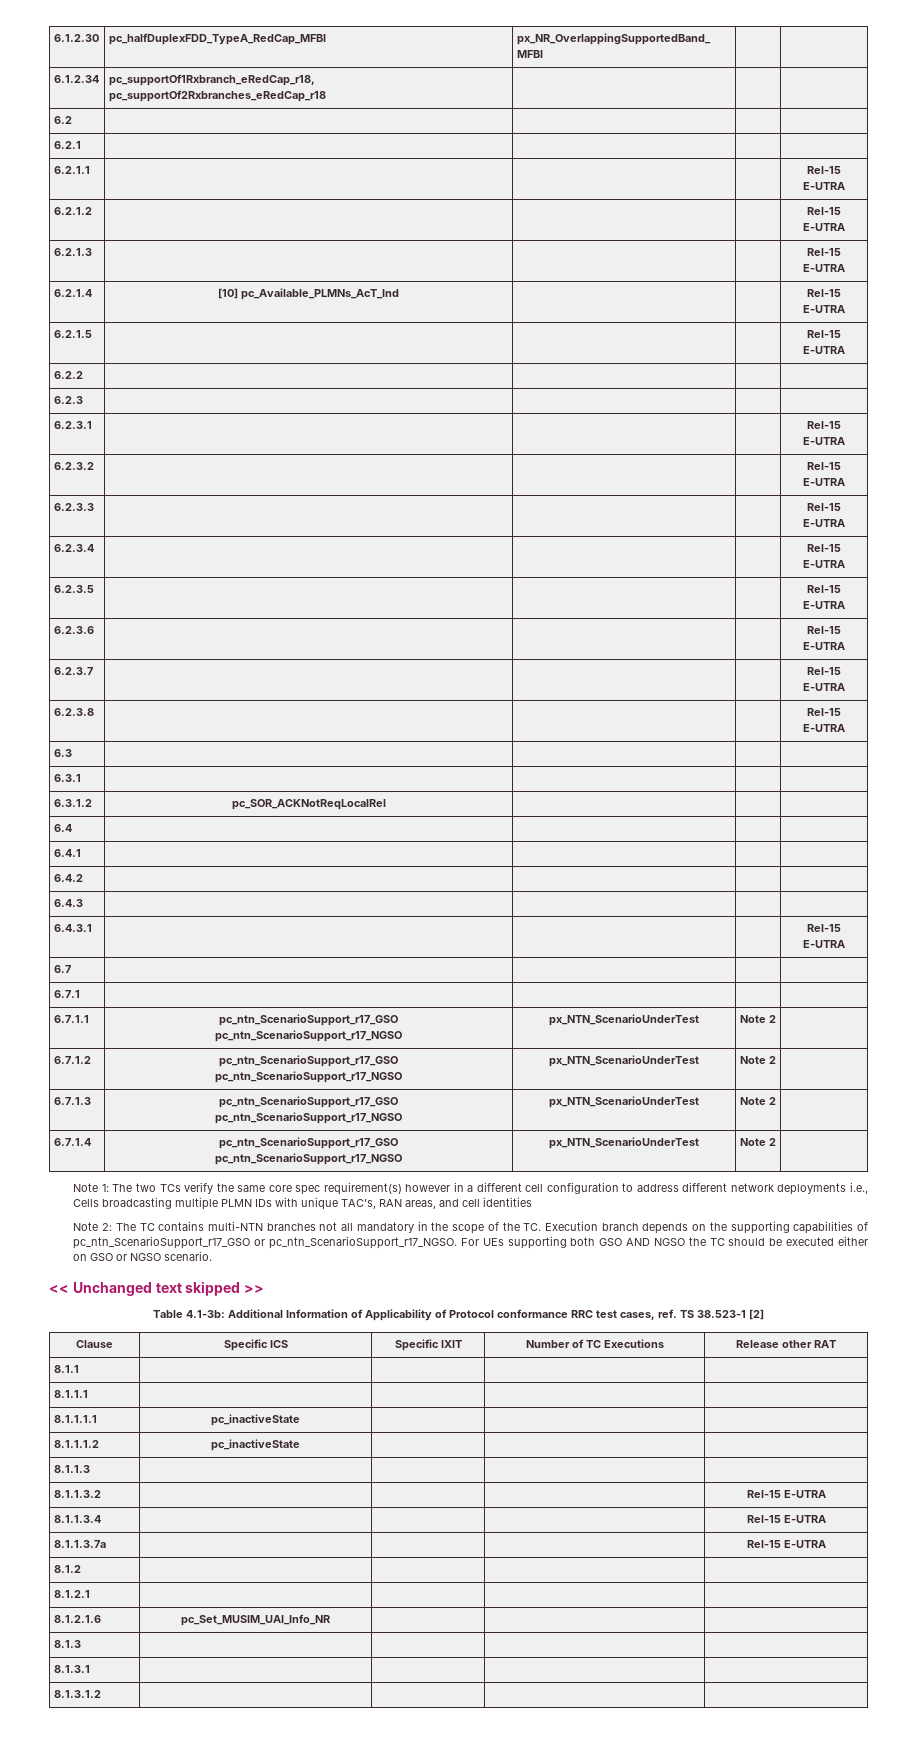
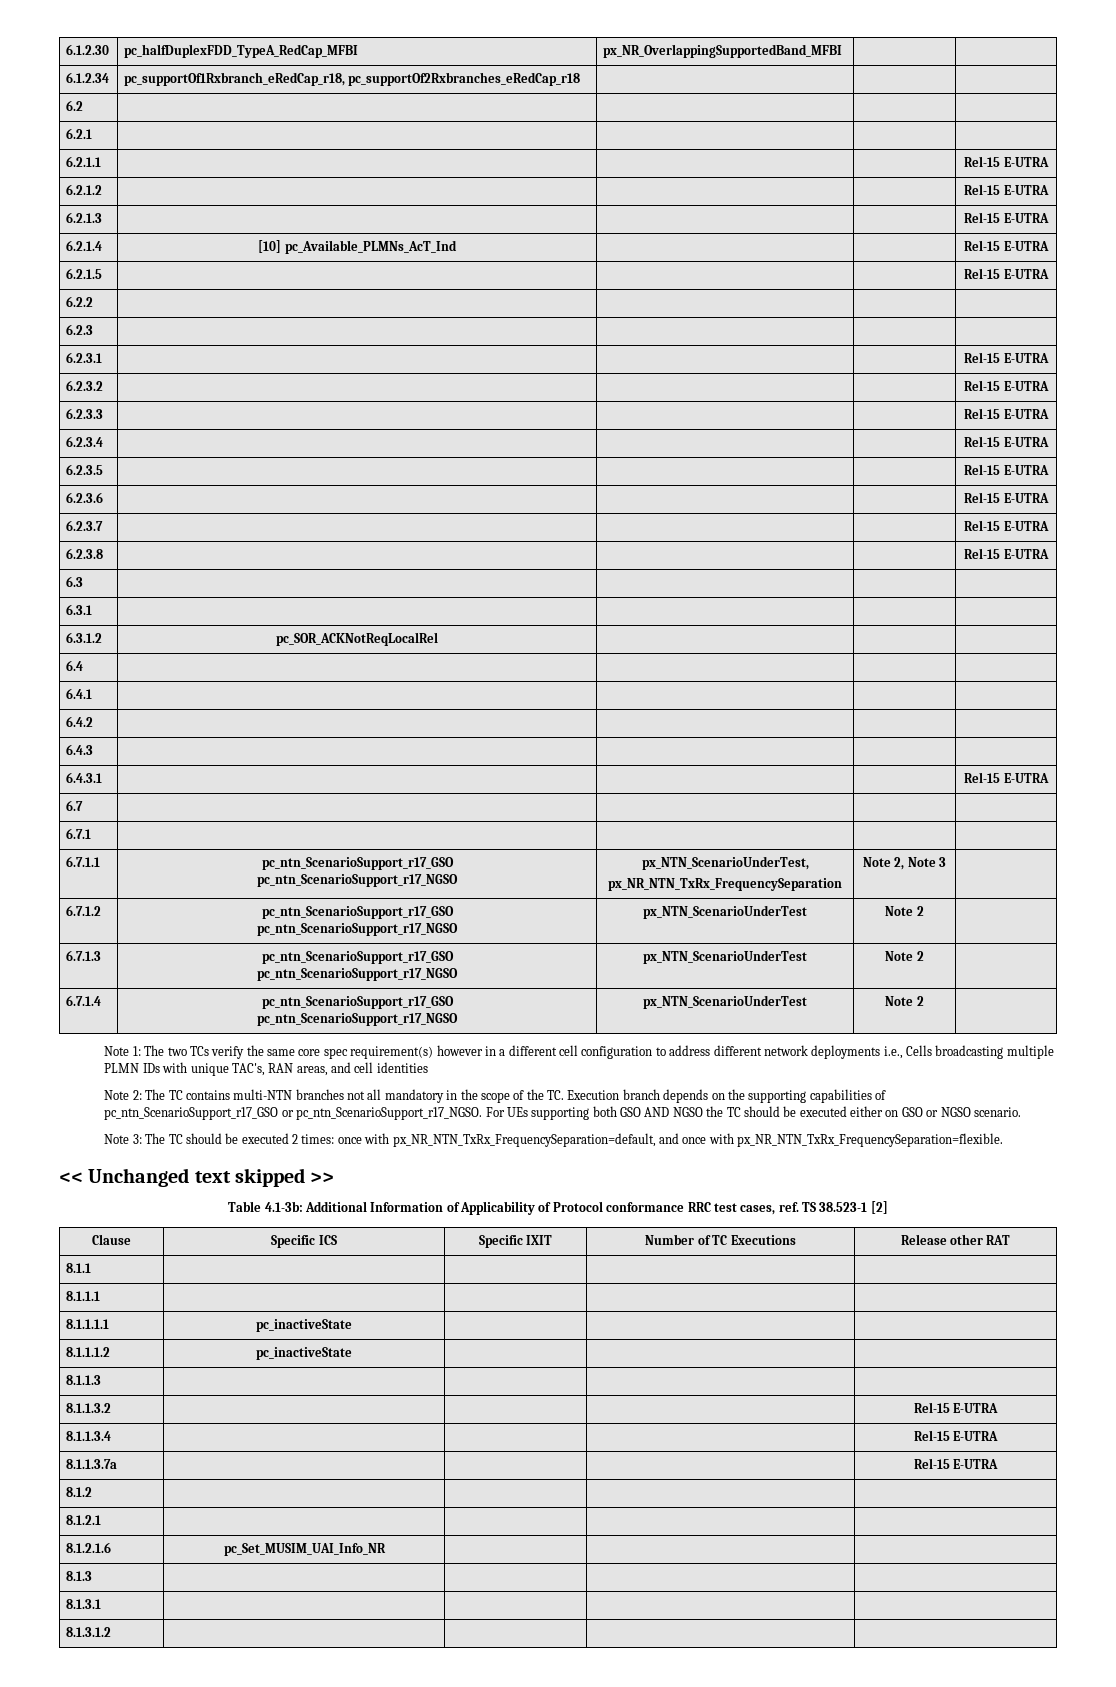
  6.7.1.1 | pc_ntn_ScenarioSupport_r17_GSO
- pc_ntn_ScenarioSupport_r17_NGSO | px_NTN_ScenarioUnderTest | Note 2 |
+ pc_ntn_ScenarioSupport_r17_NGSO | px_NTN_ScenarioUnderTest,
+ px_NR_NTN_TxRx_FrequencySeparation | Note 2, Note 3 |
+ Note 3: The TC should be executed 2 times: once with px_NR_NTN_TxRx_FrequencySeparation=default, and once with px_NR_NTN_TxRx_FrequencySeparation=flexible.

